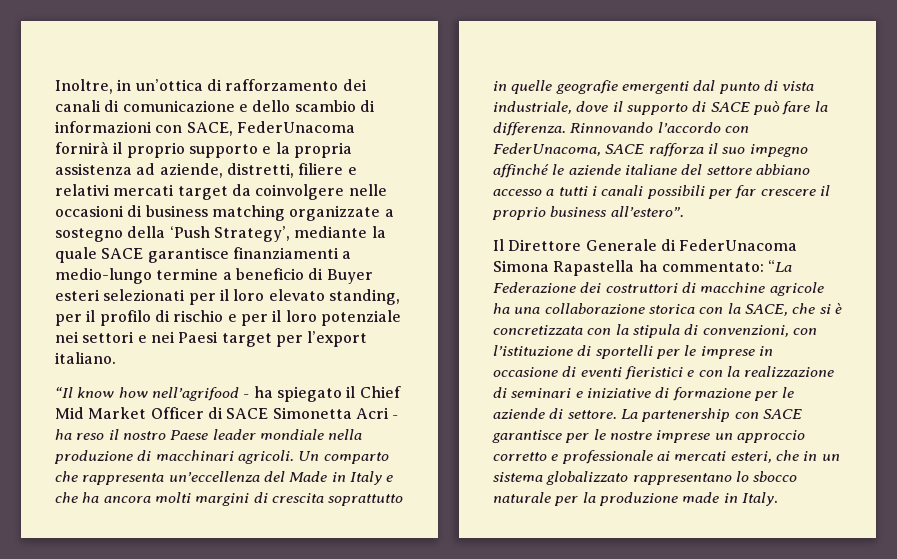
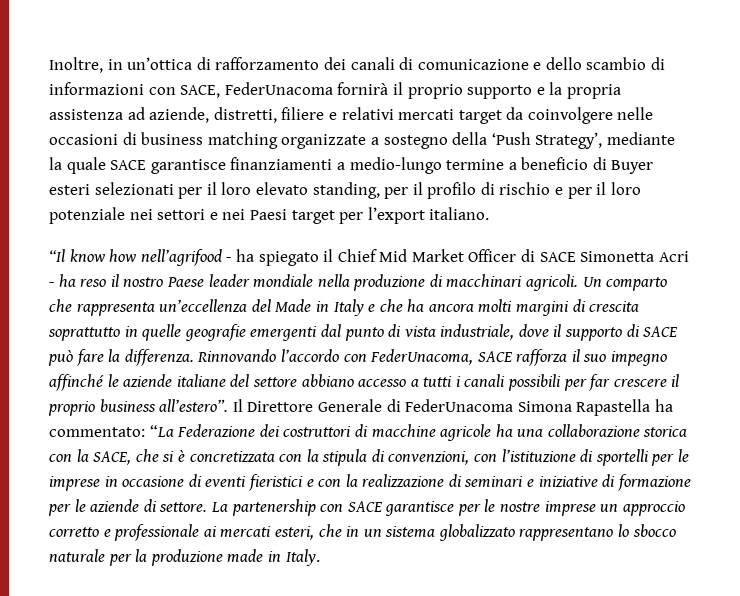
- Rinnovando l’accordo con FederUnacoma, SACE rafforza il suo impegno affinché le aziende italiane del settore abbiano accesso a tutti i canali possibili per far crescere il proprio business all’estero”.
- Il Direttore Generale di FederUnacoma Simona Rapastella ha commentato:
+ Rinnovando l’accordo con FederUnacoma, SACE rafforza il suo impegno affinché le aziende italiane del settore abbiano accesso a tutti i canali possibili per far crescere il proprio business all’estero”. Il Direttore Generale di FederUnacoma Simona Rapastella ha commentato:

